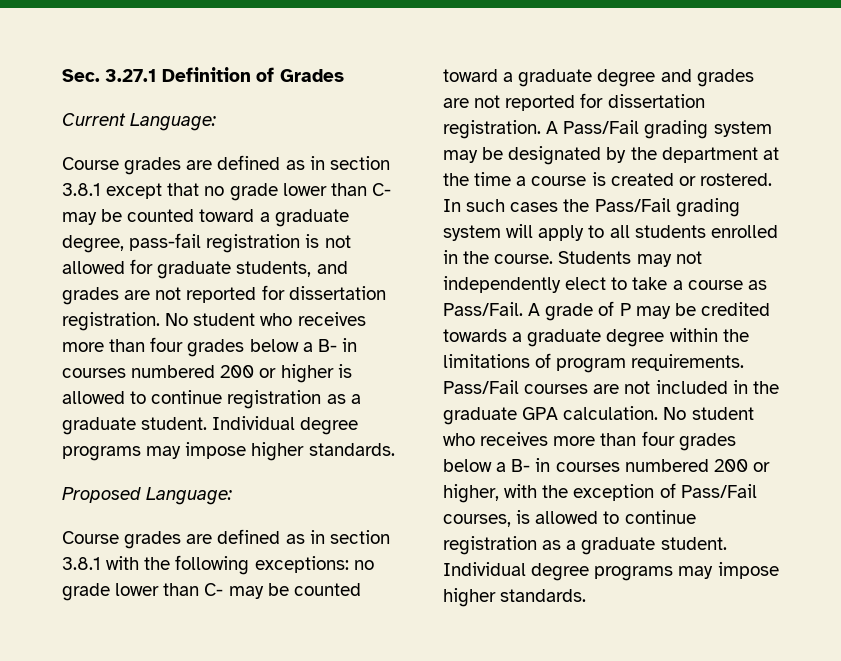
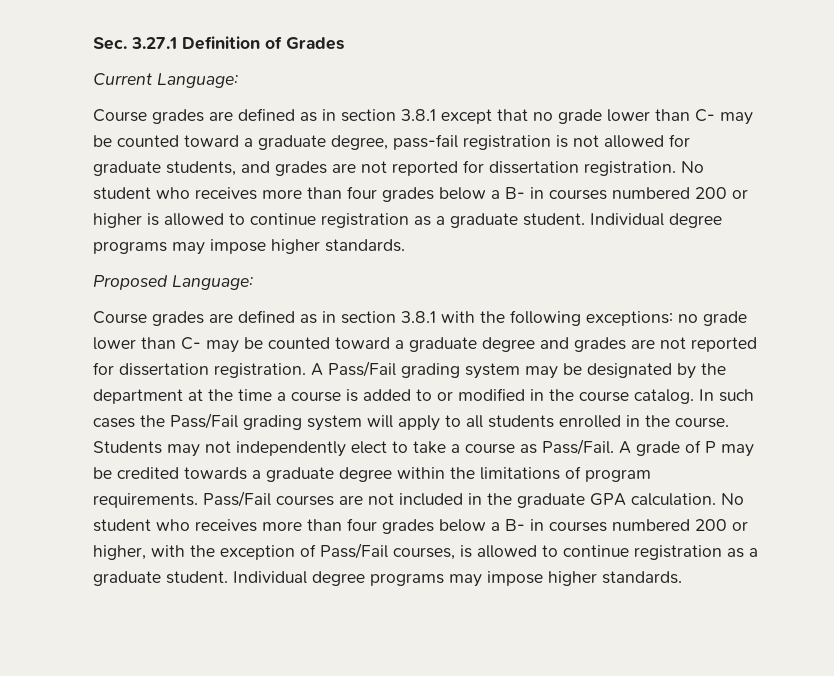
- A Pass/Fail grading system may be designated by the department at the time a course is created or rostered.
+ A Pass/Fail grading system may be designated by the department at the time a course is added to or modified in the course catalog.

